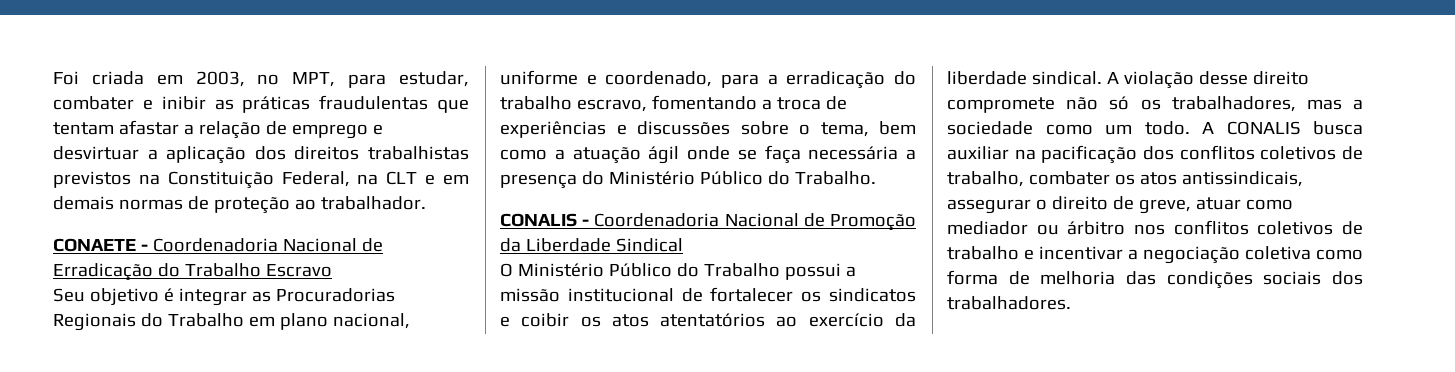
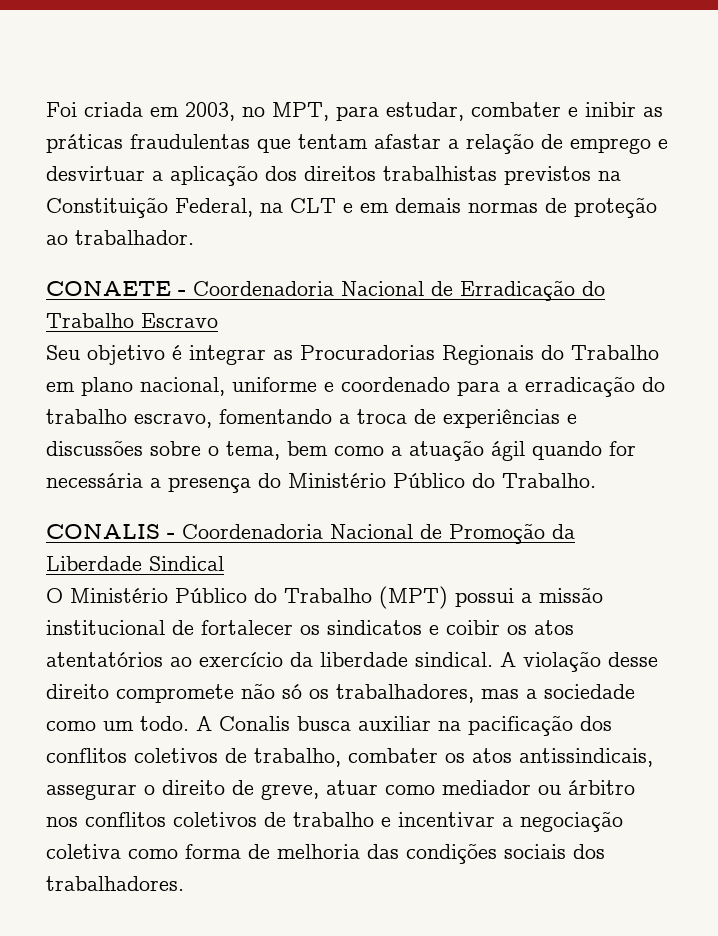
- Seu objetivo é integrar as Procuradorias Regionais do Trabalho em plano nacional, uniforme e coordenado, para a erradicação do trabalho escravo, fomentando a troca de experiências e discussões sobre o tema, bem como a atuação ágil onde se faça necessária a presença do Ministério Público do Trabalho.
+ Seu objetivo é integrar as Procuradorias Regionais do Trabalho em plano nacional, uniforme e coordenado para a erradicação do trabalho escravo, fomentando a troca de experiências e discussões sobre o tema, bem como a atuação ágil quando for necessária a presença do Ministério Público do Trabalho.
- O Ministério Público do Trabalho possui a missão institucional de fortalecer os sindicatos e coibir os atos atentatórios ao exercício da liberdade sindical.
+ O Ministério Público do Trabalho (MPT) possui a missão institucional de fortalecer os sindicatos e coibir os atos atentatórios ao exercício da liberdade sindical.
- A CONALIS busca auxiliar na pacificação dos conflitos coletivos de trabalho, combater os atos antissindicais, assegurar o direito de greve, atuar como mediador ou árbitro nos conflitos coletivos de trabalho e incentivar a negociação coletiva como forma de melhoria das condições sociais dos trabalhadores.
+ A Conalis busca auxiliar na pacificação dos conflitos coletivos de trabalho, combater os atos antissindicais, assegurar o direito de greve, atuar como mediador ou árbitro nos conflitos coletivos de trabalho e incentivar a negociação coletiva como forma de melhoria das condições sociais dos trabalhadores.

